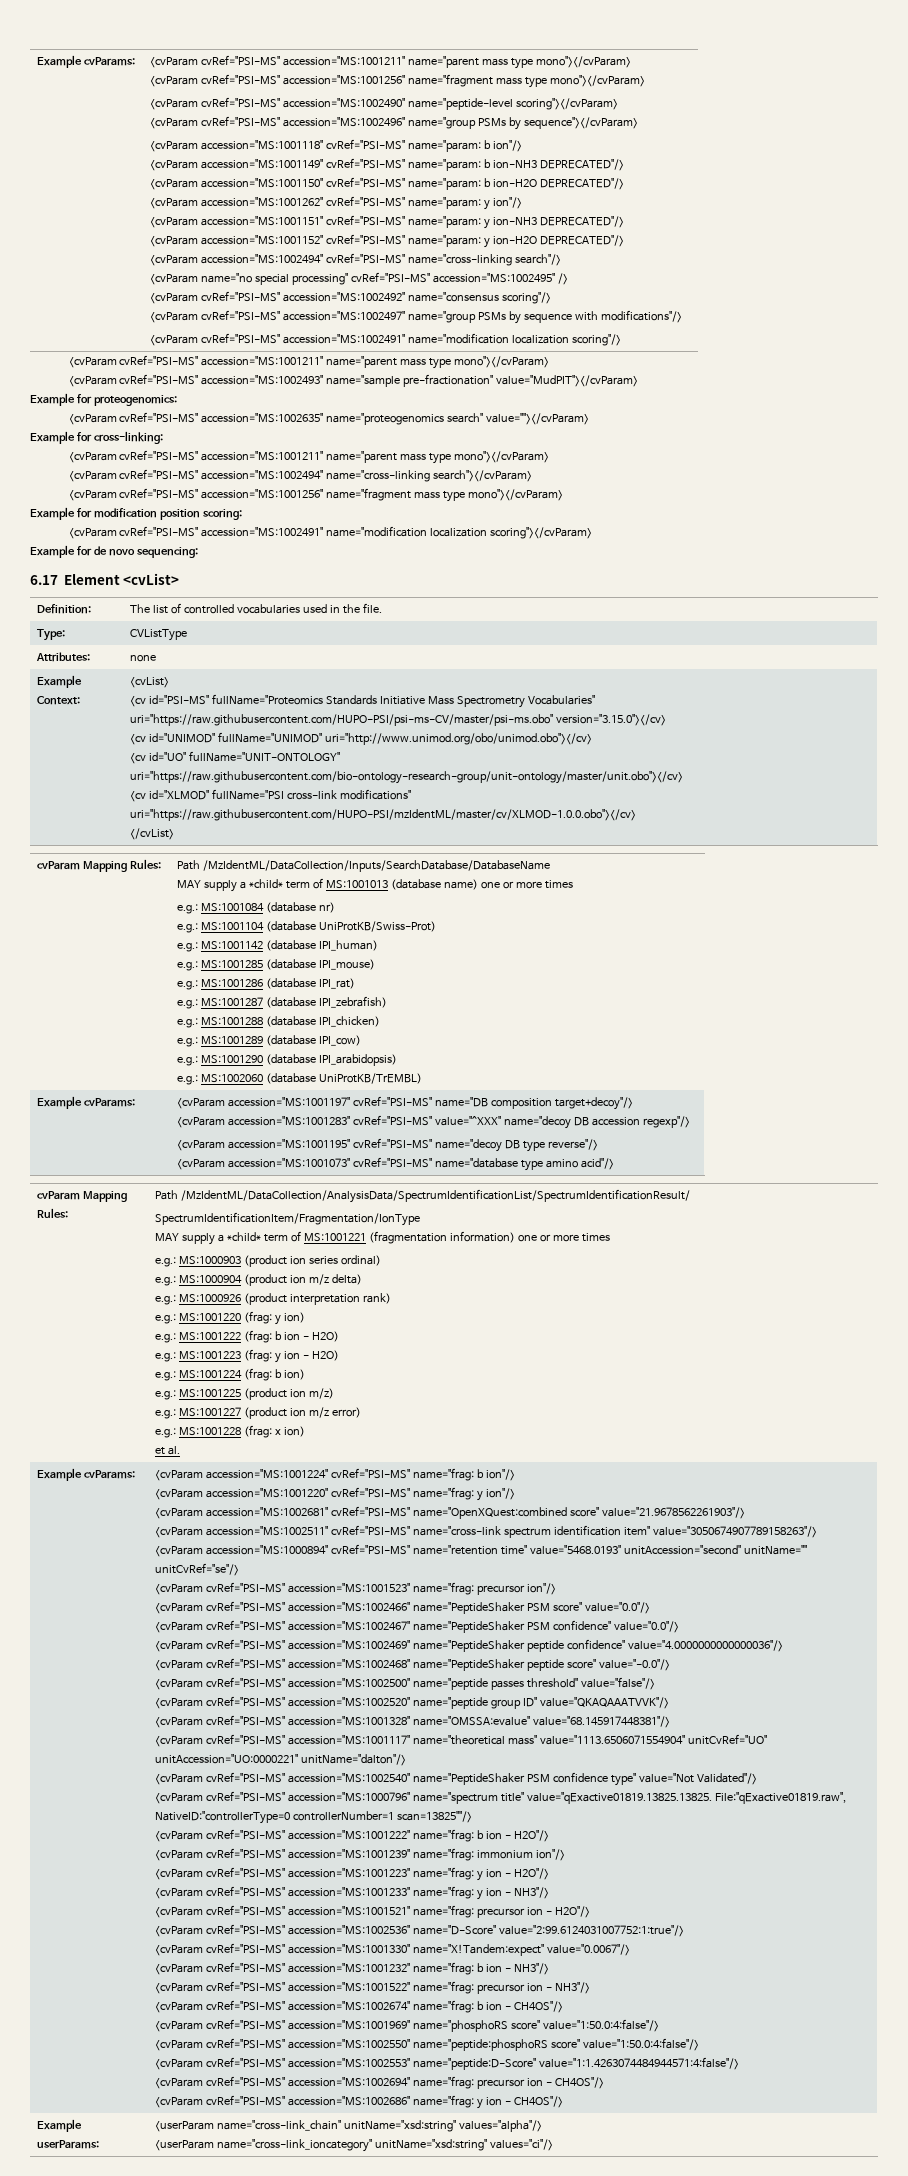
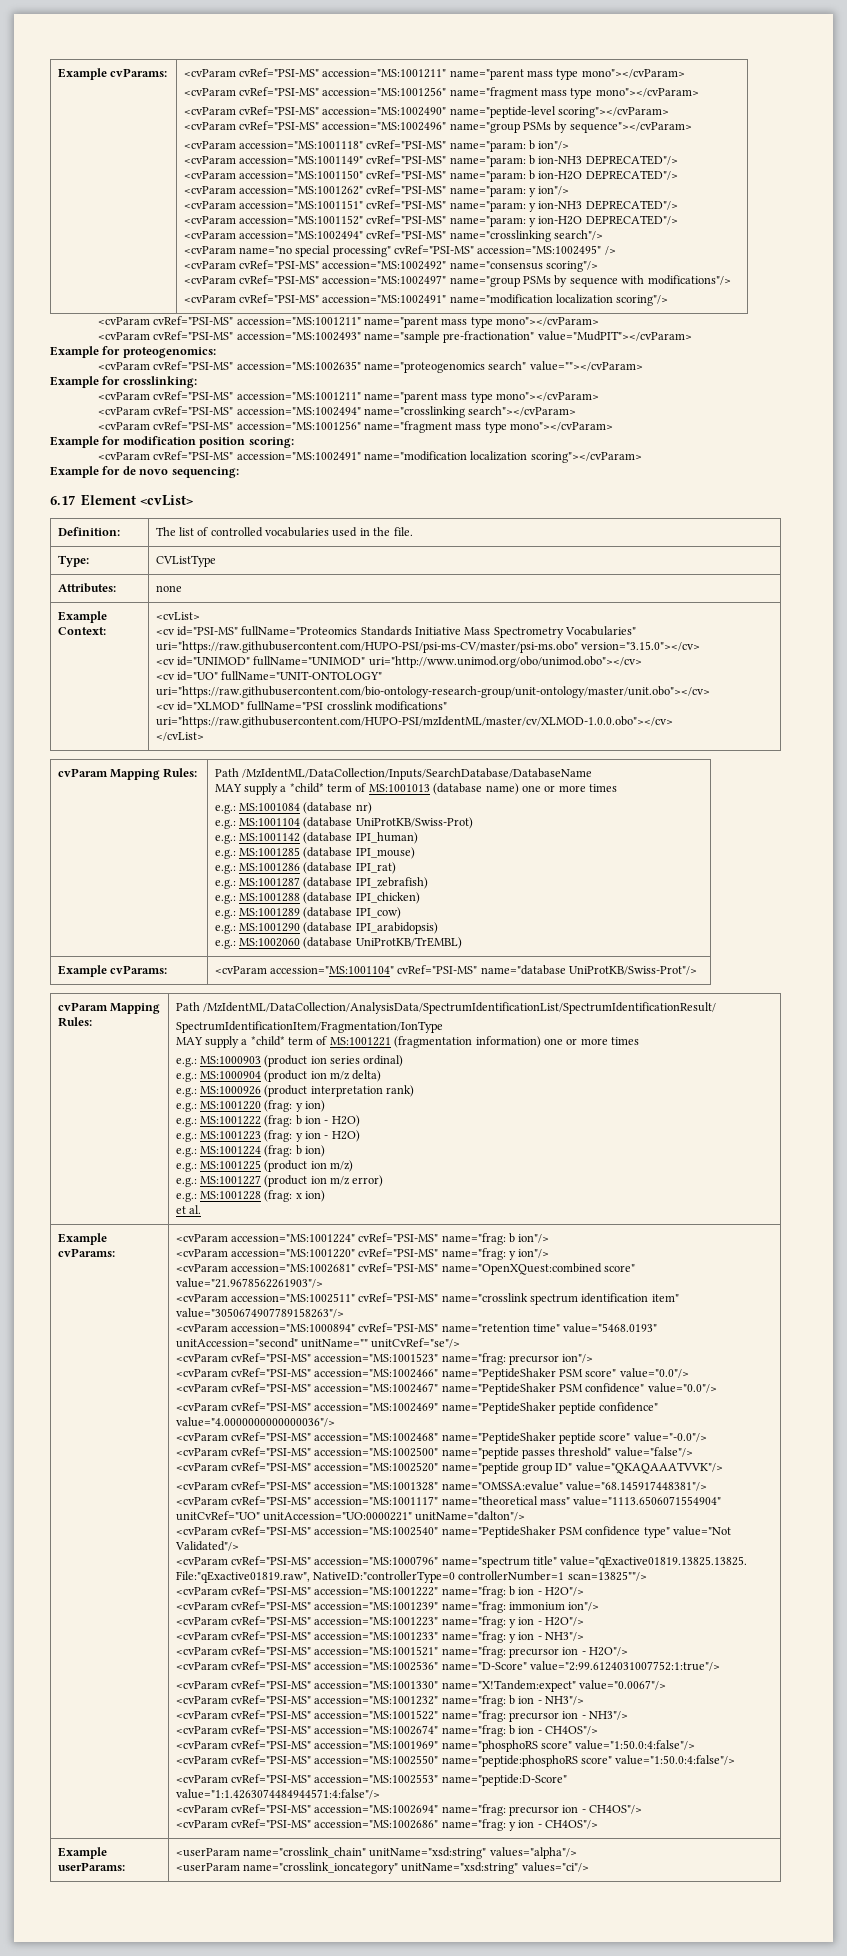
- <cvParam accession="MS:1002494" cvRef="PSI-MS" name="cross-linking search"/>
+ <cvParam accession="MS:1002494" cvRef="PSI-MS" name="crosslinking search"/>
- Example for cross-linking:
+ Example for crosslinking:
- <cvParam cvRef="PSI-MS" accession="MS:1002494" name="cross-linking search"></cvParam>
+ <cvParam cvRef="PSI-MS" accession="MS:1002494" name="crosslinking search"></cvParam>
  Example Context: | <cvList>
  <cv id="PSI-MS" fullName="Proteomics Standards Initiative Mass Spectrometry Vocabularies" uri="https://raw.githubusercontent.com/HUPO-PSI/psi-ms-CV/master/psi-ms.obo" version="3.15.0"></cv>
  <cv id="UNIMOD" fullName="UNIMOD" uri="http://www.unimod.org/obo/unimod.obo"></cv>
  <cv id="UO" fullName="UNIT-ONTOLOGY" uri="https://raw.githubusercontent.com/bio-ontology-research-group/unit-ontology/master/unit.obo"></cv>
- <cv id="XLMOD" fullName="PSI cross-link modifications" uri="https://raw.githubusercontent.com/HUPO-PSI/mzIdentML/master/cv/XLMOD-1.0.0.obo"></cv>
+ <cv id="XLMOD" fullName="PSI crosslink modifications" uri="https://raw.githubusercontent.com/HUPO-PSI/mzIdentML/master/cv/XLMOD-1.0.0.obo"></cv>
- Example cvParams: | <cvParam accession="MS:1001197" cvRef="PSI-MS" name="DB composition target+decoy"/>
- <cvParam accession="MS:1001283" cvRef="PSI-MS" value="^XXX" name="decoy DB accession regexp"/>
- <cvParam accession="MS:1001195" cvRef="PSI-MS" name="decoy DB type reverse"/>
- <cvParam accession="MS:1001073" cvRef="PSI-MS" name="database type amino acid"/>
+ Example cvParams: | <cvParam accession="MS:1001104" cvRef="PSI-MS" name="database UniProtKB/Swiss-Prot"/>
- <cvParam accession="MS:1002511" cvRef="PSI-MS" name="cross-link spectrum identification item" value="3050674907789158263"/>
+ <cvParam accession="MS:1002511" cvRef="PSI-MS" name="crosslink spectrum identification item" value="3050674907789158263"/>
- Example userParams: | <userParam name="cross-link_chain" unitName="xsd:string" values="alpha"/>
- <userParam name="cross-link_ioncategory" unitName="xsd:string" values="ci"/>
+ Example userParams: | <userParam name="crosslink_chain" unitName="xsd:string" values="alpha"/>
+ <userParam name="crosslink_ioncategory" unitName="xsd:string" values="ci"/>

